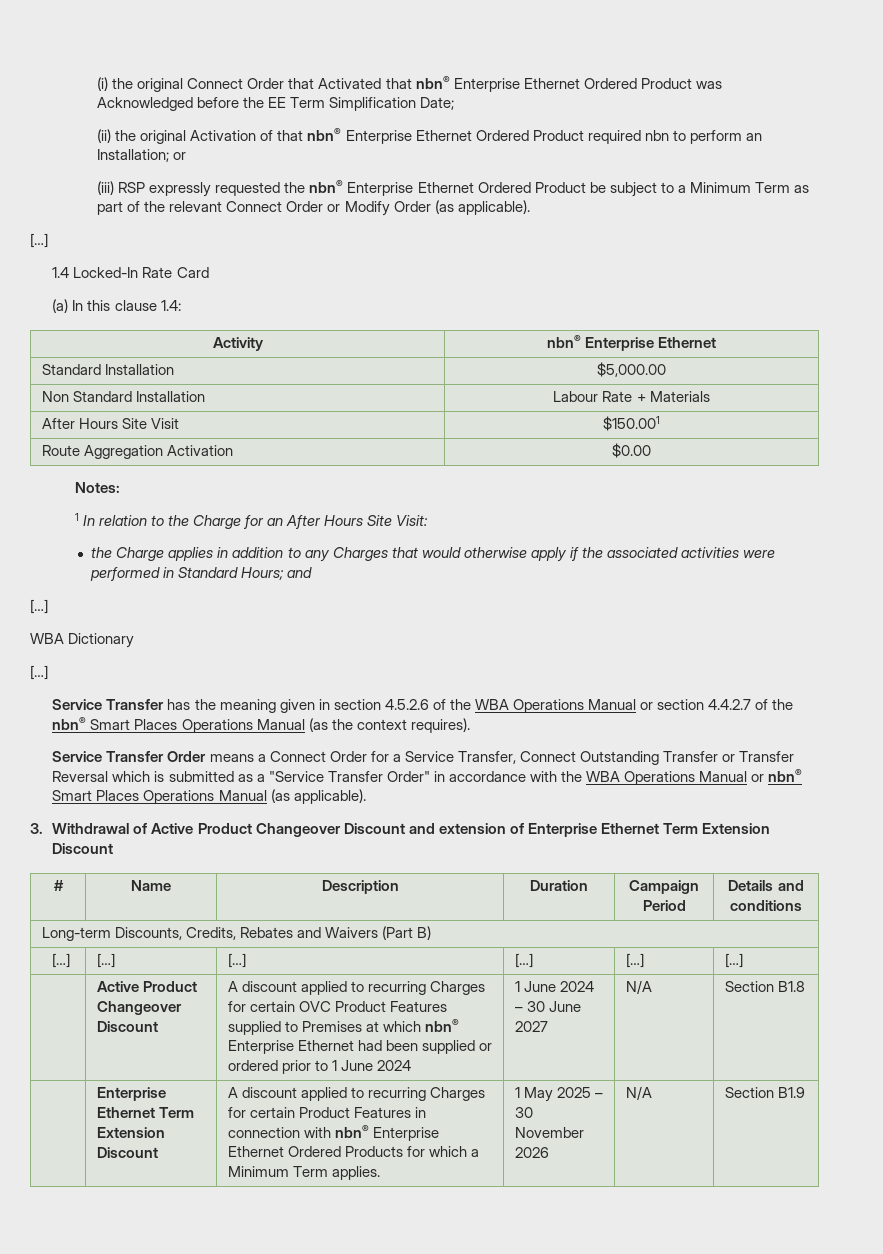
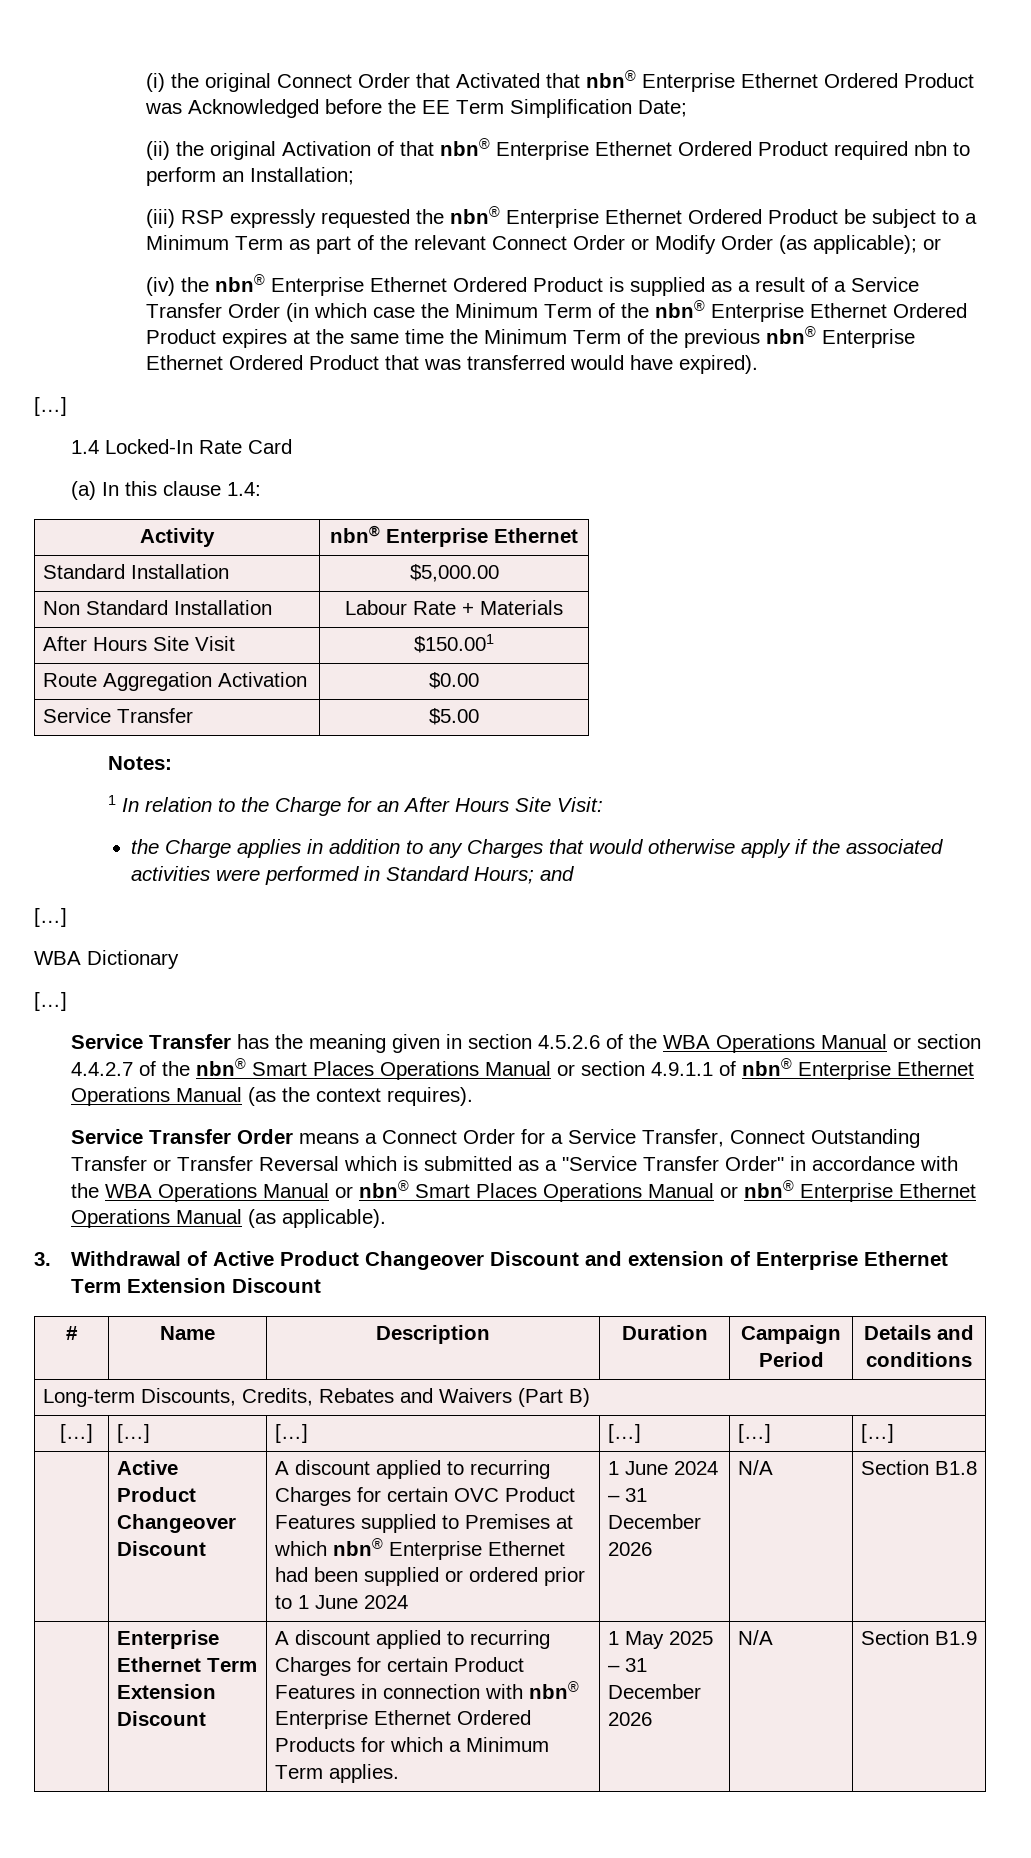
- (ii) the original Activation of that nbn® Enterprise Ethernet Ordered Product required nbn to perform an Installation; or
+ (ii) the original Activation of that nbn® Enterprise Ethernet Ordered Product required nbn to perform an Installation;
- (iii) RSP expressly requested the nbn® Enterprise Ethernet Ordered Product be subject to a Minimum Term as part of the relevant Connect Order or Modify Order (as applicable).
+ (iii) RSP expressly requested the nbn® Enterprise Ethernet Ordered Product be subject to a Minimum Term as part of the relevant Connect Order or Modify Order (as applicable); or
+ (iv) the nbn® Enterprise Ethernet Ordered Product is supplied as a result of a Service Transfer Order (in which case the Minimum Term of the nbn® Enterprise Ethernet Ordered Product expires at the same time the Minimum Term of the previous nbn® Enterprise Ethernet Ordered Product that was transferred would have expired).
+ Service Transfer | $5.00
- Service Transfer has the meaning given in section 4.5.2.6 of the WBA Operations Manual or section 4.4.2.7 of the nbn® Smart Places Operations Manual (as the context requires).
+ Service Transfer has the meaning given in section 4.5.2.6 of the WBA Operations Manual or section 4.4.2.7 of the nbn® Smart Places Operations Manual or section 4.9.1.1 of nbn® Enterprise Ethernet Operations Manual (as the context requires).
- Service Transfer Order means a Connect Order for a Service Transfer, Connect Outstanding Transfer or Transfer Reversal which is submitted as a "Service Transfer Order" in accordance with the WBA Operations Manual or nbn® Smart Places Operations Manual (as applicable).
+ Service Transfer Order means a Connect Order for a Service Transfer, Connect Outstanding Transfer or Transfer Reversal which is submitted as a "Service Transfer Order" in accordance with the WBA Operations Manual or nbn® Smart Places Operations Manual or nbn® Enterprise Ethernet Operations Manual (as applicable).
- 1 June 2024 – 30 June 2027
+ 1 June 2024 – 31 December 2026
- | Enterprise Ethernet Term Extension Discount | A discount applied to recurring Charges for certain Product Features in connection with nbn® Enterprise Ethernet Ordered Products for which a Minimum Term applies. | 1 May 2025 – 30 November 2026 | N/A | Section B1.9
+ | Enterprise Ethernet Term Extension Discount | A discount applied to recurring Charges for certain Product Features in connection with nbn® Enterprise Ethernet Ordered Products for which a Minimum Term applies. | 1 May 2025 – 31 December 2026 | N/A | Section B1.9

